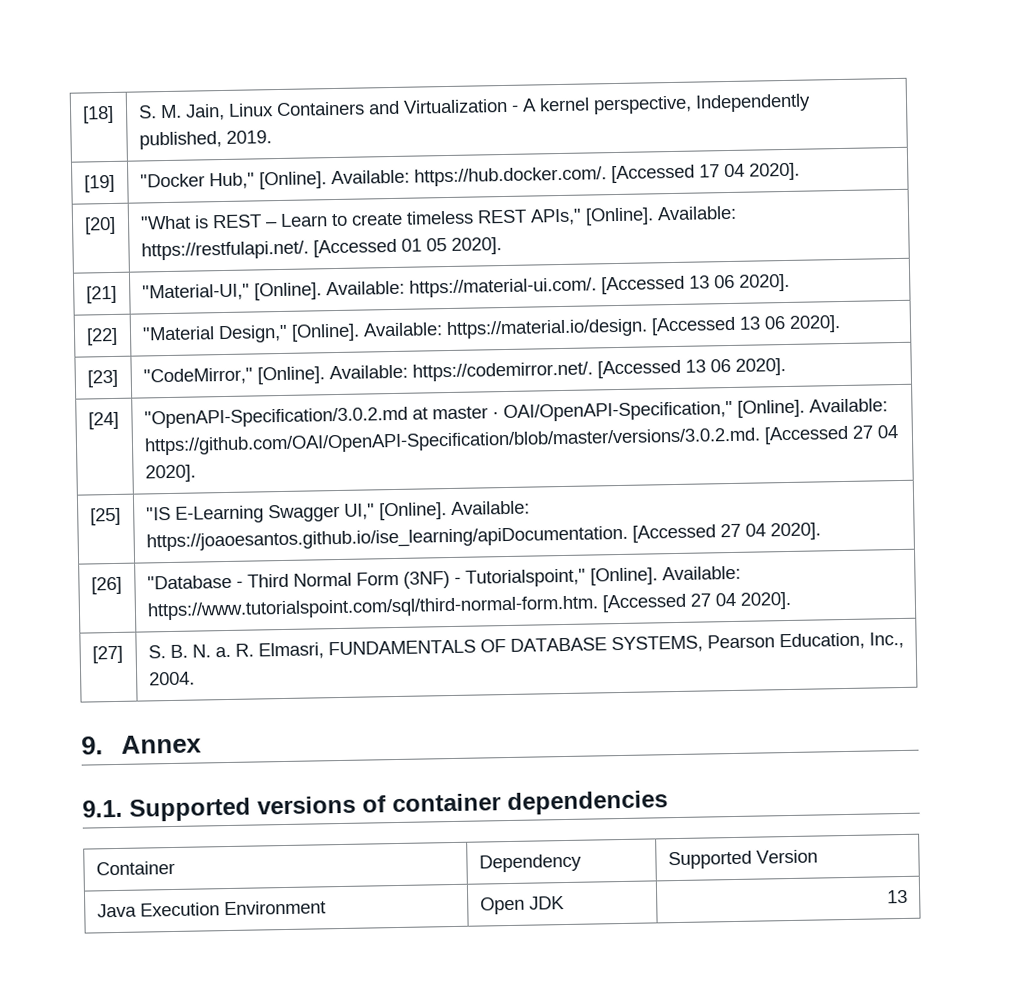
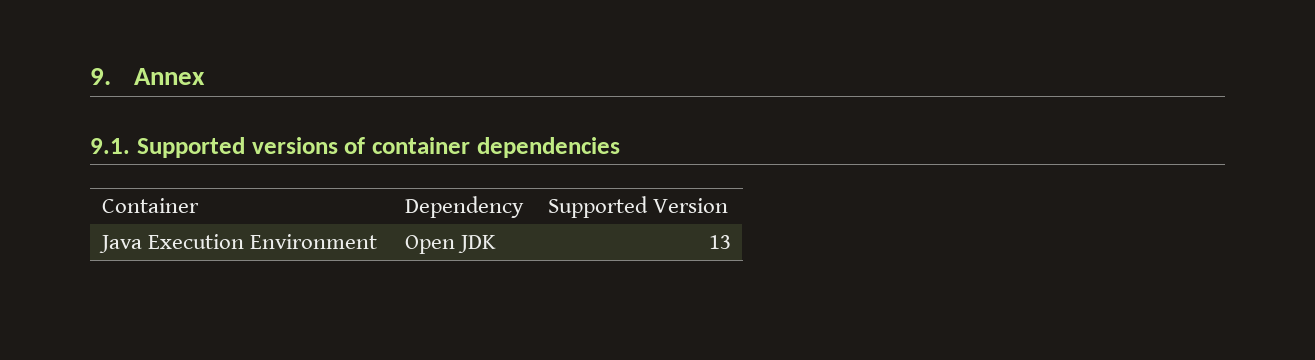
- [18] | S. M. Jain, Linux Containers and Virtualization - A kernel perspective, Independently published, 2019.
- [19] | "Docker Hub," [Online]. Available: https://hub.docker.com/. [Accessed 17 04 2020].
- [20] | "What is REST – Learn to create timeless REST APIs," [Online]. Available: https://restfulapi.net/. [Accessed 01 05 2020].
- [21] | "Material-UI," [Online]. Available: https://material-ui.com/. [Accessed 13 06 2020].
- [22] | "Material Design," [Online]. Available: https://material.io/design. [Accessed 13 06 2020].
- [23] | "CodeMirror," [Online]. Available: https://codemirror.net/. [Accessed 13 06 2020].
- [24] | "OpenAPI-Specification/3.0.2.md at master · OAI/OpenAPI-Specification," [Online]. Available: https://github.com/OAI/OpenAPI-Specification/blob/master/versions/3.0.2.md. [Accessed 27 04 2020].
- [25] | "IS E-Learning Swagger UI," [Online]. Available: https://joaoesantos.github.io/ise_learning/apiDocumentation. [Accessed 27 04 2020].
- [26] | "Database - Third Normal Form (3NF) - Tutorialspoint," [Online]. Available: https://www.tutorialspoint.com/sql/third-normal-form.htm. [Accessed 27 04 2020].
- [27] | S. B. N. a. R. Elmasri, FUNDAMENTALS OF DATABASE SYSTEMS, Pearson Education, Inc., 2004.

